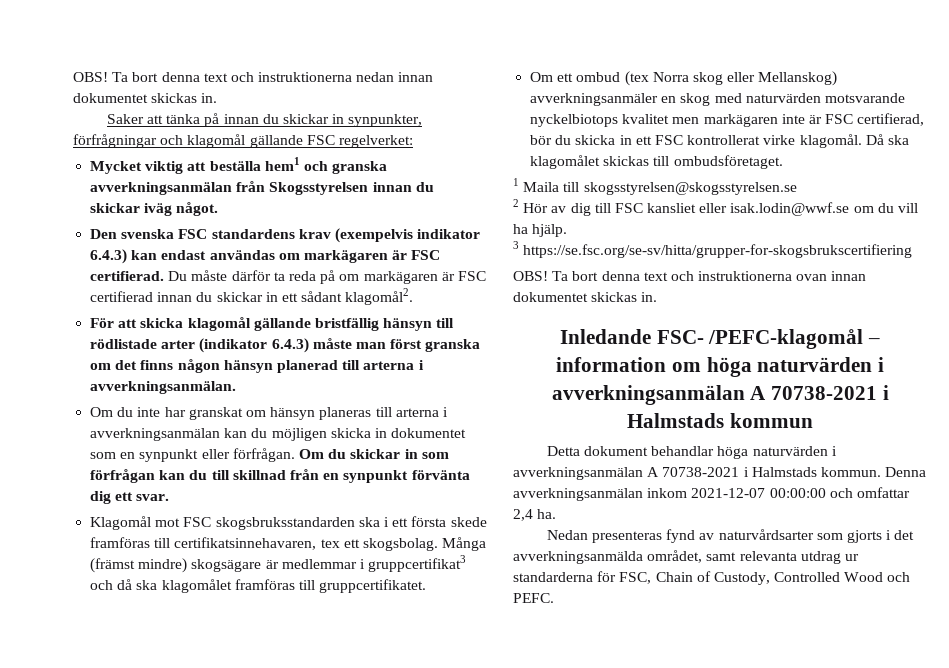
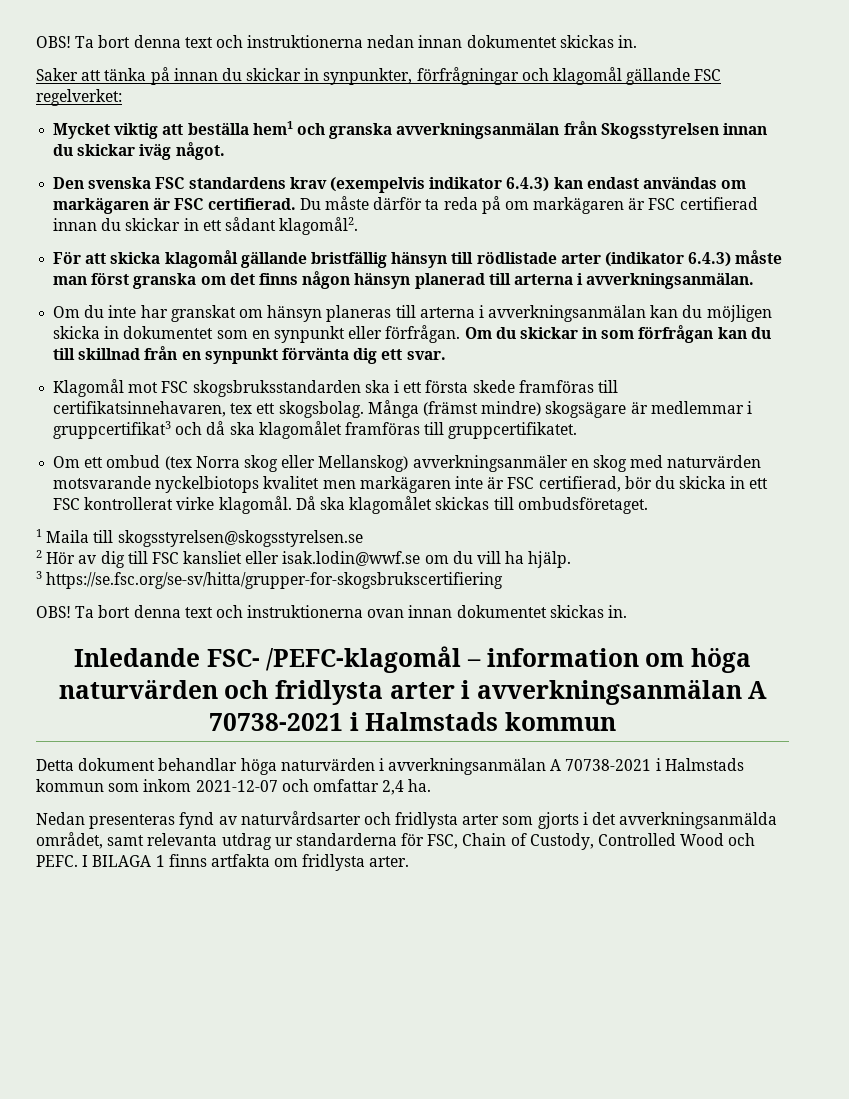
- Inledande FSC- /PEFC-klagomål – information om höga naturvärden i avverkningsanmälan A 70738-2021 i Halmstads kommun
+ Inledande FSC- /PEFC-klagomål – information om höga naturvärden och fridlysta arter i avverkningsanmälan A 70738-2021 i Halmstads kommun
- Detta dokument behandlar höga naturvärden i avverkningsanmälan A 70738-2021 i Halmstads kommun. Denna avverkningsanmälan inkom 2021-12-07 00:00:00 och omfattar 2,4 ha.
+ Detta dokument behandlar höga naturvärden i avverkningsanmälan A 70738-2021 i Halmstads kommun som inkom 2021-12-07 och omfattar 2,4 ha.
- Nedan presenteras fynd av naturvårdsarter som gjorts i det avverkningsanmälda området, samt relevanta utdrag ur standarderna för FSC, Chain of Custody, Controlled Wood och PEFC.
+ Nedan presenteras fynd av naturvårdsarter och fridlysta arter som gjorts i det avverkningsanmälda området, samt relevanta utdrag ur standarderna för FSC, Chain of Custody, Controlled Wood och PEFC.
+ I BILAGA 1 finns artfakta om fridlysta arter.

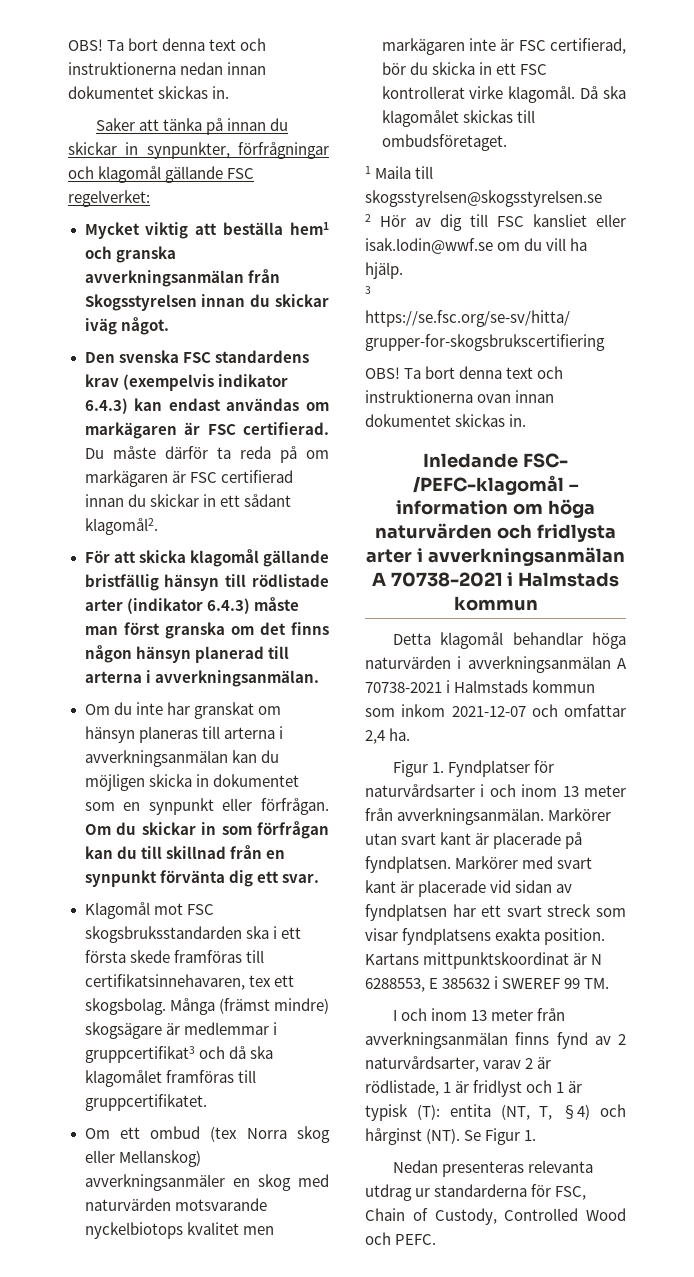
- Detta dokument behandlar höga naturvärden i avverkningsanmälan A 70738-2021 i Halmstads kommun som inkom 2021-12-07 och omfattar 2,4 ha.
+ Detta klagomål behandlar höga naturvärden i avverkningsanmälan A 70738-2021 i Halmstads kommun som inkom 2021-12-07 och omfattar 2,4 ha.
- Nedan presenteras fynd av naturvårdsarter och fridlysta arter som gjorts i det avverkningsanmälda området, samt relevanta utdrag ur standarderna för FSC, Chain of Custody, Controlled Wood och PEFC. I BILAGA 1 finns artfakta om fridlysta arter.
+ Figur 1. Fyndplatser för naturvårdsarter i och inom 13 meter från avverkningsanmälan. Markörer utan svart kant är placerade på fyndplatsen. Markörer med svart kant är placerade vid sidan av fyndplatsen har ett svart streck som visar fyndplatsens exakta position. Kartans mittpunktskoordinat är N 6288553, E 385632 i SWEREF 99 TM.
+ I och inom 13 meter från avverkningsanmälan finns fynd av 2 naturvårdsarter, varav 2 är rödlistade, 1 är fridlyst och 1 är typisk (T): entita (NT, T, §4) och hårginst (NT). Se Figur 1.
+ Nedan presenteras relevanta utdrag ur standarderna för FSC, Chain of Custody, Controlled Wood och PEFC.

